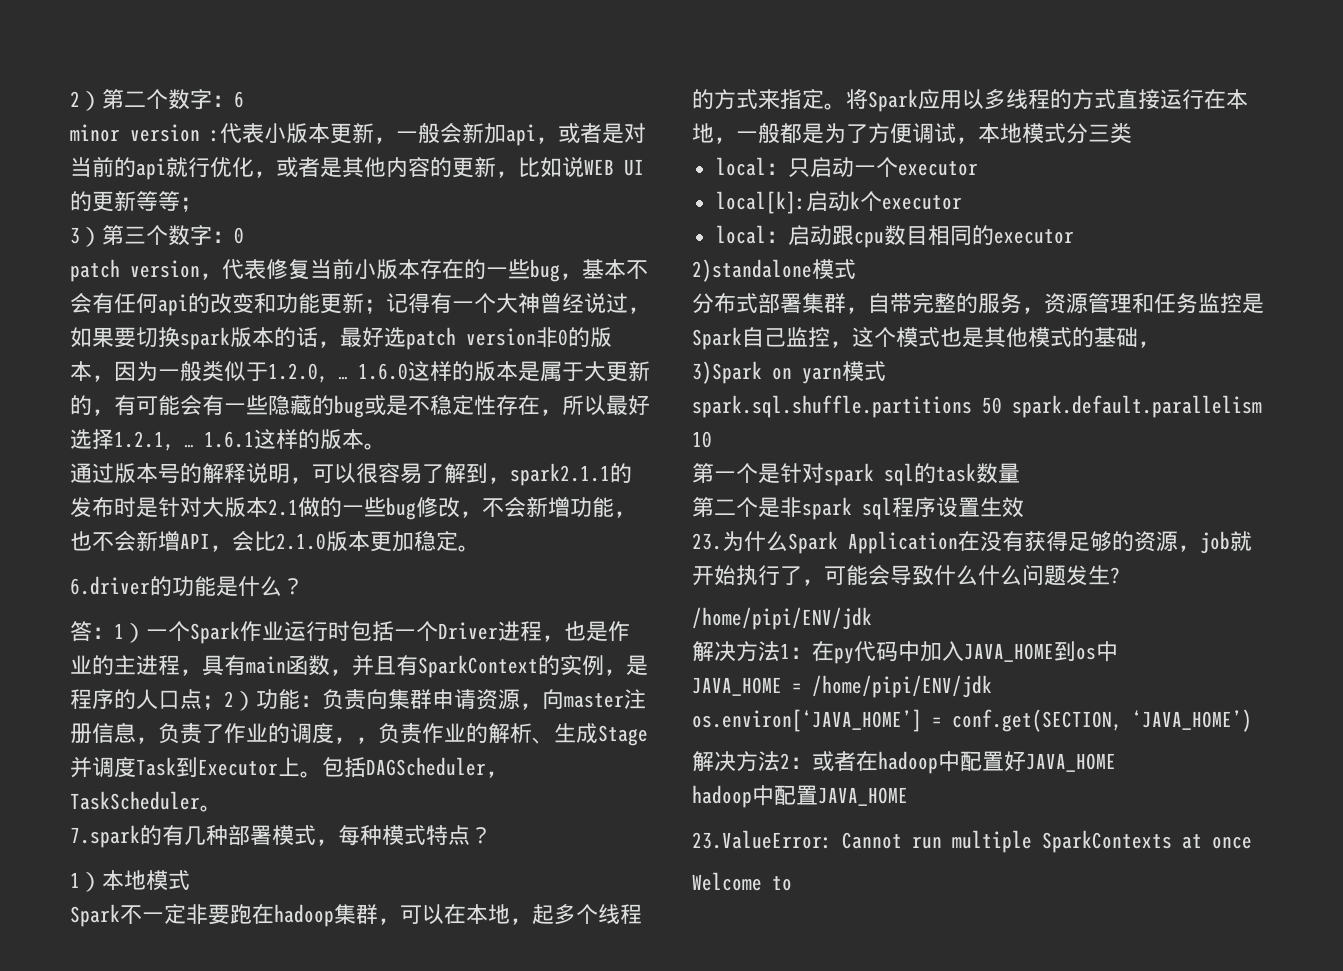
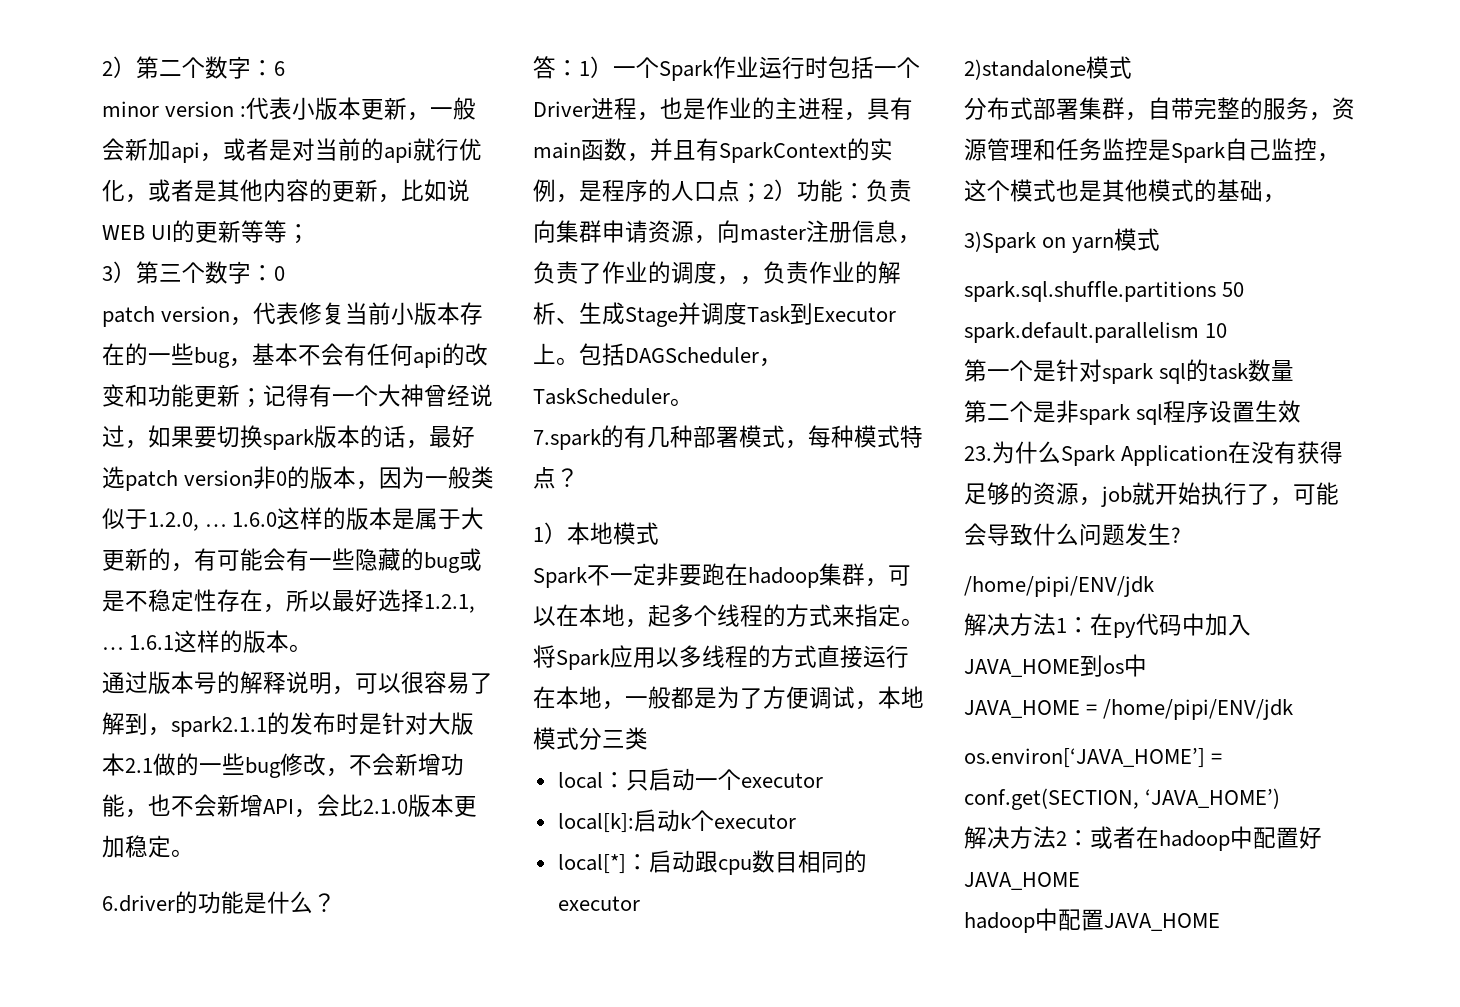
- local：启动跟cpu数目相同的executor
+ local[*]：启动跟cpu数目相同的executor
- 23.为什么Spark Application在没有获得足够的资源，job就开始执行了，可能会导致什么什么问题发生?
+ 23.为什么Spark Application在没有获得足够的资源，job就开始执行了，可能会导致什么问题发生?
- 23.ValueError: Cannot run multiple SparkContexts at once
- Welcome to

